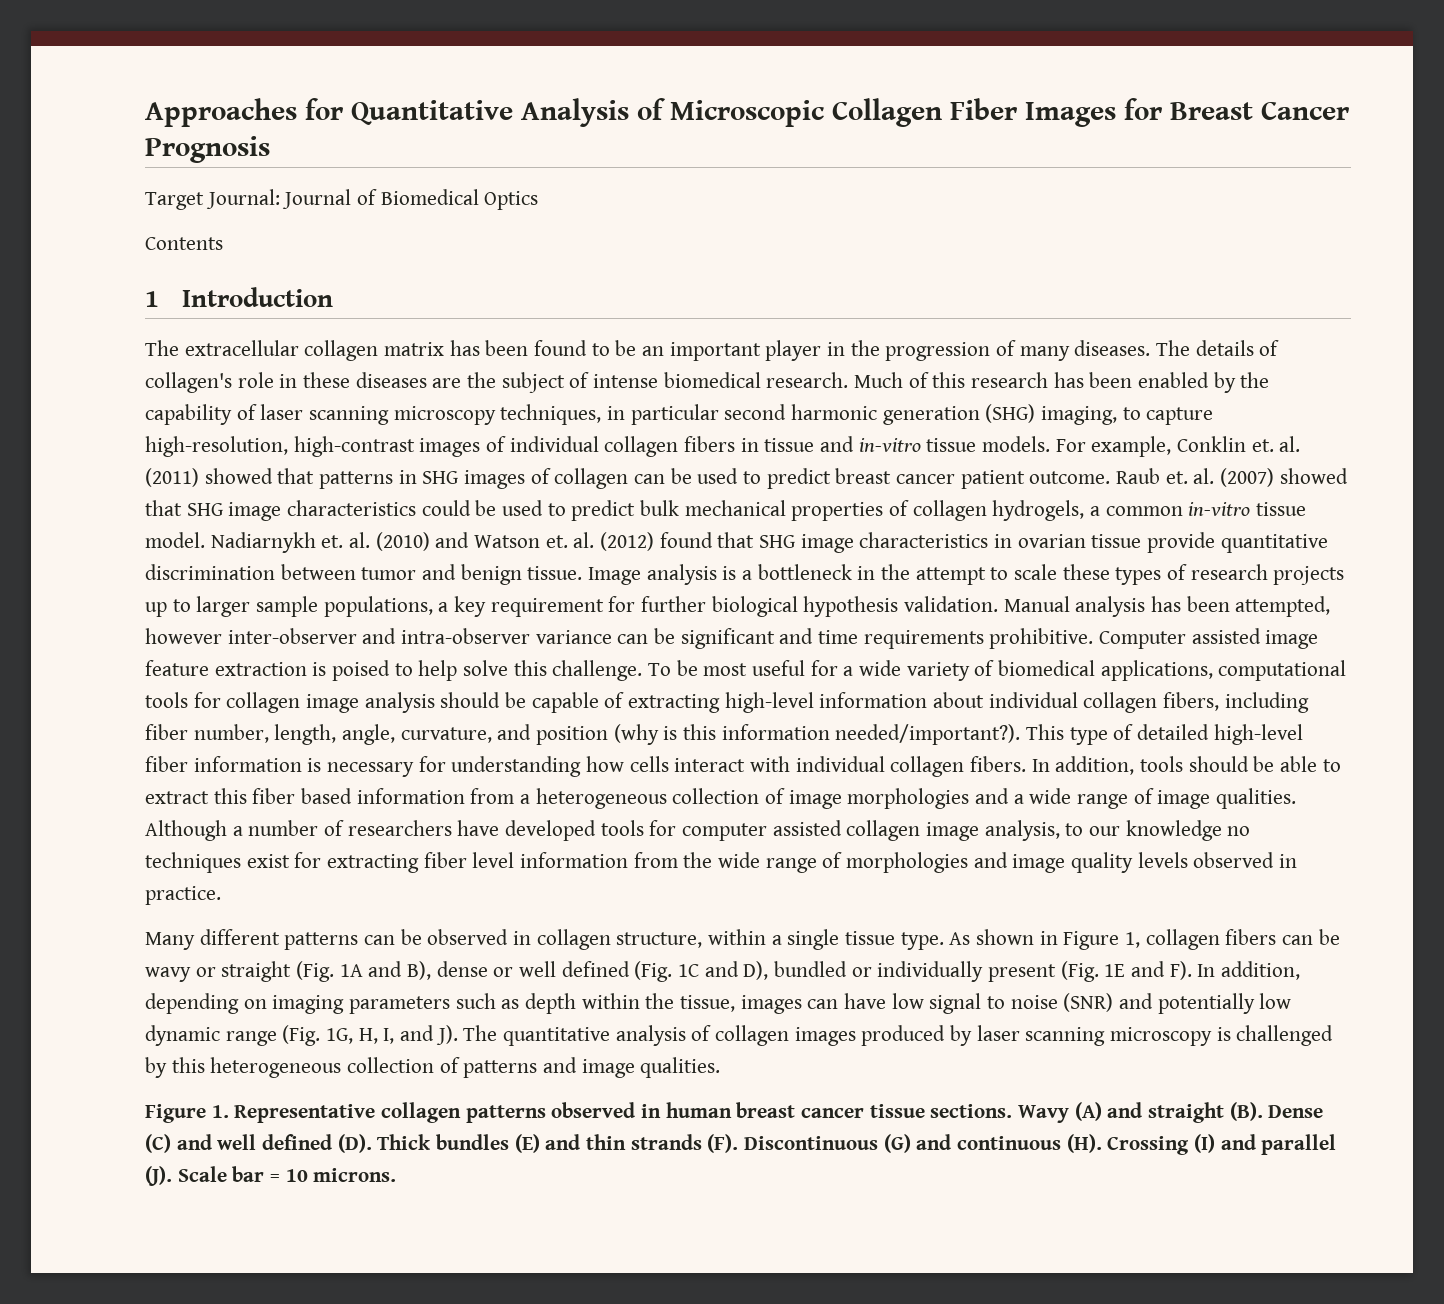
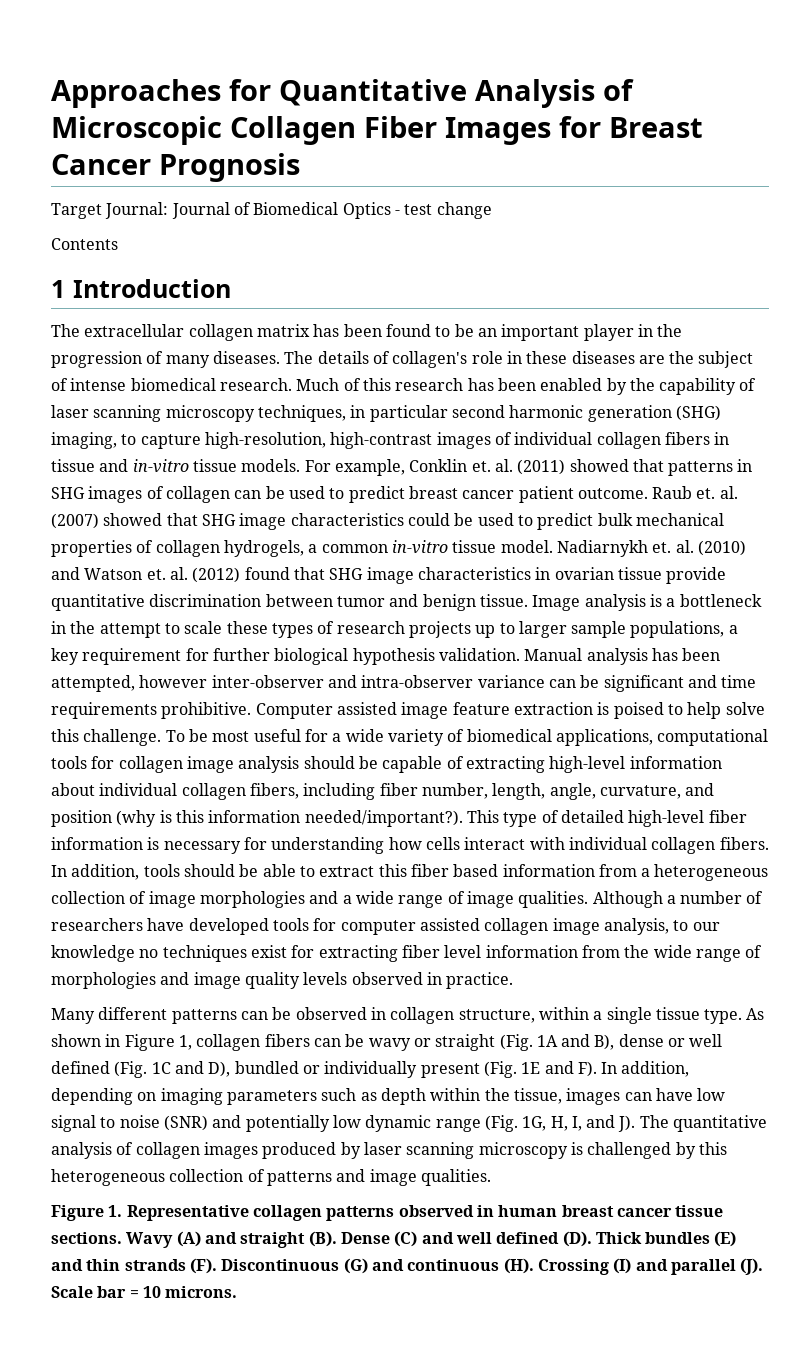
- Target Journal: Journal of Biomedical Optics
+ Target Journal: Journal of Biomedical Optics - test change

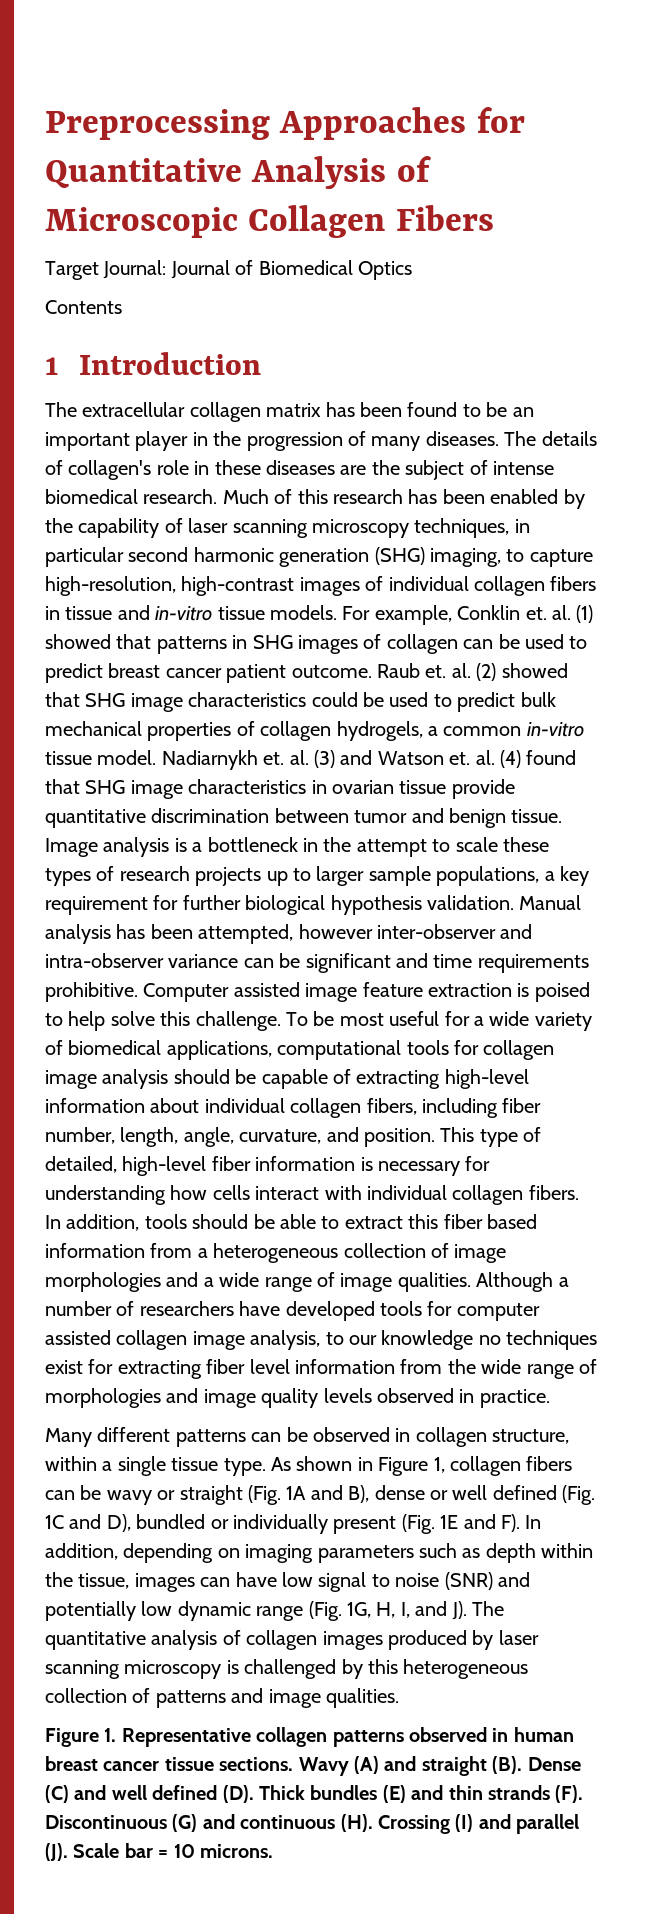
- Approaches for Quantitative Analysis of Microscopic Collagen Fiber Images for Breast Cancer Prognosis
+ Preprocessing Approaches for Quantitative Analysis of Microscopic Collagen Fibers
- Target Journal: Journal of Biomedical Optics - test change
+ Target Journal: Journal of Biomedical Optics
- For example, Conklin et. al. (2011) showed that patterns in SHG images of collagen can be used to predict breast cancer patient outcome.
+ For example, Conklin et. al. (1) showed that patterns in SHG images of collagen can be used to predict breast cancer patient outcome.
- Raub et. al. (2007) showed that SHG image characteristics could be used to predict bulk mechanical properties of collagen hydrogels, a common in-vitro tissue model.
+ Raub et. al. (2) showed that SHG image characteristics could be used to predict bulk mechanical properties of collagen hydrogels, a common in-vitro tissue model.
- Nadiarnykh et. al. (2010) and Watson et. al. (2012) found that SHG image characteristics in ovarian tissue provide quantitative discrimination between tumor and benign tissue.
+ Nadiarnykh et. al. (3) and Watson et. al. (4) found that SHG image characteristics in ovarian tissue provide quantitative discrimination between tumor and benign tissue.
- To be most useful for a wide variety of biomedical applications, computational tools for collagen image analysis should be capable of extracting high-level information about individual collagen fibers, including fiber number, length, angle, curvature, and position (why is this information needed/important?).
+ To be most useful for a wide variety of biomedical applications, computational tools for collagen image analysis should be capable of extracting high-level information about individual collagen fibers, including fiber number, length, angle, curvature, and position.
- This type of detailed high-level fiber information is necessary for understanding how cells interact with individual collagen fibers.
+ This type of detailed, high-level fiber information is necessary for understanding how cells interact with individual collagen fibers.

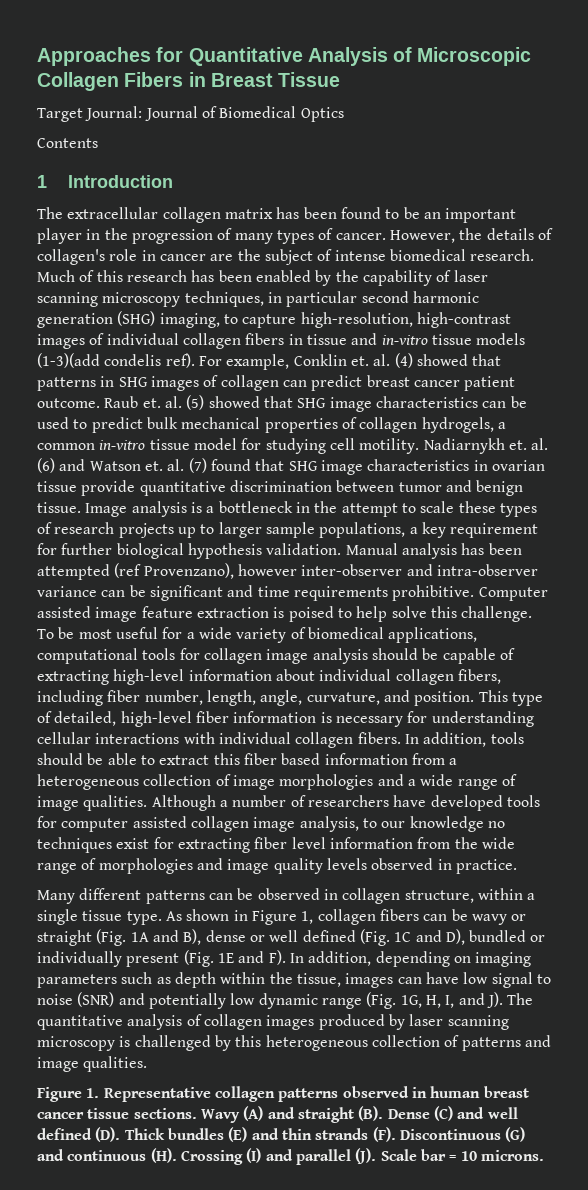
- Preprocessing Approaches for Quantitative Analysis of Microscopic Collagen Fibers
+ Approaches for Quantitative Analysis of Microscopic Collagen Fibers in Breast Tissue
- The extracellular collagen matrix has been found to be an important player in the progression of many diseases. The details of collagen's role in these diseases are the subject of intense biomedical research.
+ The extracellular collagen matrix has been found to be an important player in the progression of many types of cancer. However, the details of collagen's role in cancer are the subject of intense biomedical research.
- Much of this research has been enabled by the capability of laser scanning microscopy techniques, in particular second harmonic generation (SHG) imaging, to capture high-resolution, high-contrast images of individual collagen fibers in tissue and in-vitro tissue models.
+ Much of this research has been enabled by the capability of laser scanning microscopy techniques, in particular second harmonic generation (SHG) imaging, to capture high-resolution, high-contrast images of individual collagen fibers in tissue and in-vitro tissue models (1-3)(add condelis ref).
- For example, Conklin et. al. (1) showed that patterns in SHG images of collagen can be used to predict breast cancer patient outcome.
+ For example, Conklin et. al. (4) showed that patterns in SHG images of collagen can predict breast cancer patient outcome.
- Raub et. al. (2) showed that SHG image characteristics could be used to predict bulk mechanical properties of collagen hydrogels, a common in-vitro tissue model.
+ Raub et. al. (5) showed that SHG image characteristics can be used to predict bulk mechanical properties of collagen hydrogels, a common in-vitro tissue model for studying cell motility.
- Nadiarnykh et. al. (3) and Watson et. al. (4) found that SHG image characteristics in ovarian tissue provide quantitative discrimination between tumor and benign tissue.
+ Nadiarnykh et. al. (6) and Watson et. al. (7) found that SHG image characteristics in ovarian tissue provide quantitative discrimination between tumor and benign tissue.
- Manual analysis has been attempted, however inter-observer and intra-observer variance can be significant and time requirements prohibitive.
+ Manual analysis has been attempted (ref Provenzano), however inter-observer and intra-observer variance can be significant and time requirements prohibitive.
- This type of detailed, high-level fiber information is necessary for understanding how cells interact with individual collagen fibers.
+ This type of detailed, high-level fiber information is necessary for understanding cellular interactions with individual collagen fibers.

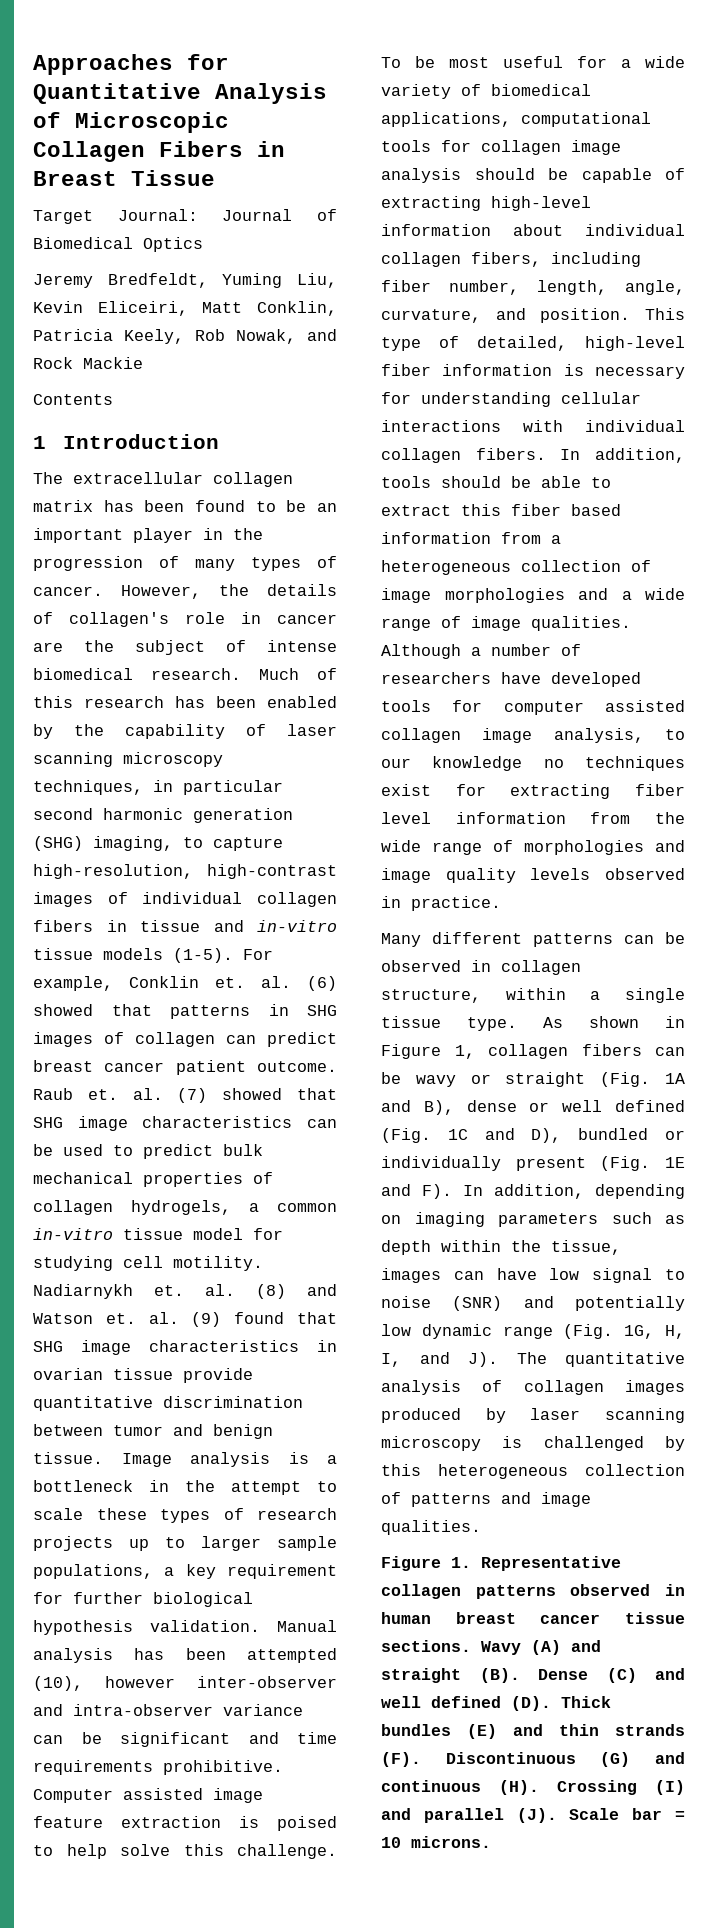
+ Jeremy Bredfeldt, Yuming Liu, Kevin Eliceiri, Matt Conklin, Patricia Keely, Rob Nowak, and Rock Mackie
- Much of this research has been enabled by the capability of laser scanning microscopy techniques, in particular second harmonic generation (SHG) imaging, to capture high-resolution, high-contrast images of individual collagen fibers in tissue and in-vitro tissue models (1-3)(add condelis ref).
+ Much of this research has been enabled by the capability of laser scanning microscopy techniques, in particular second harmonic generation (SHG) imaging, to capture high-resolution, high-contrast images of individual collagen fibers in tissue and in-vitro tissue models (1-5).
- For example, Conklin et. al. (4) showed that patterns in SHG images of collagen can predict breast cancer patient outcome.
+ For example, Conklin et. al. (6) showed that patterns in SHG images of collagen can predict breast cancer patient outcome.
- Raub et. al. (5) showed that SHG image characteristics can be used to predict bulk mechanical properties of collagen hydrogels, a common in-vitro tissue model for studying cell motility.
+ Raub et. al. (7) showed that SHG image characteristics can be used to predict bulk mechanical properties of collagen hydrogels, a common in-vitro tissue model for studying cell motility.
- Nadiarnykh et. al. (6) and Watson et. al. (7) found that SHG image characteristics in ovarian tissue provide quantitative discrimination between tumor and benign tissue.
+ Nadiarnykh et. al. (8) and Watson et. al. (9) found that SHG image characteristics in ovarian tissue provide quantitative discrimination between tumor and benign tissue.
- Manual analysis has been attempted (ref Provenzano), however inter-observer and intra-observer variance can be significant and time requirements prohibitive.
+ Manual analysis has been attempted (10), however inter-observer and intra-observer variance can be significant and time requirements prohibitive.

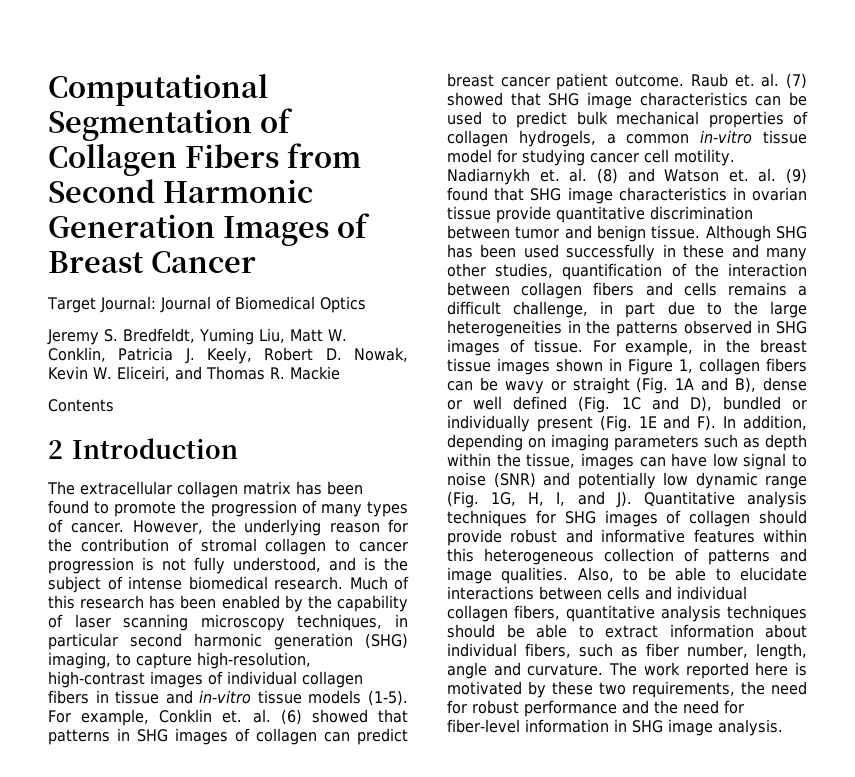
- Approaches for Quantitative Analysis of Microscopic Collagen Fibers in Breast Tissue
+ Computational Segmentation of Collagen Fibers from Second Harmonic Generation Images of Breast Cancer
- Jeremy Bredfeldt, Yuming Liu, Kevin Eliceiri, Matt Conklin, Patricia Keely, Rob Nowak, and Rock Mackie
+ Jeremy S. Bredfeldt, Yuming Liu, Matt W. Conklin, Patricia J. Keely, Robert D. Nowak, Kevin W. Eliceiri, and Thomas R. Mackie
- 1 Introduction
+ 2 Introduction
- The extracellular collagen matrix has been found to be an important player in the progression of many types of cancer.
+ The extracellular collagen matrix has been found to promote the progression of many types of cancer.
- However, the details of collagen's role in cancer are the subject of intense biomedical research.
+ However, the underlying reason for the contribution of stromal collagen to cancer progression is not fully understood, and is the subject of intense biomedical research.
- Raub et. al. (7) showed that SHG image characteristics can be used to predict bulk mechanical properties of collagen hydrogels, a common in-vitro tissue model for studying cell motility.
+ Raub et. al. (7) showed that SHG image characteristics can be used to predict bulk mechanical properties of collagen hydrogels, a common in-vitro tissue model for studying cancer cell motility.
- Image analysis is a bottleneck in the attempt to scale these types of research projects up to larger sample populations, a key requirement for further biological hypothesis validation. Manual analysis has been attempted (10), however inter-observer and intra-observer variance can be significant and time requirements prohibitive. Computer assisted image feature extraction is poised to help solve this challenge. To be most useful for a wide variety of biomedical applications, computational tools for collagen image analysis should be capable of extracting high-level information about individual collagen fibers, including fiber number, length, angle, curvature, and position. This type of detailed, high-level fiber information is necessary for understanding cellular interactions with individual collagen fibers. In addition, tools should be able to extract this fiber based information from a heterogeneous collection of image morphologies and a wide range of image qualities. Although a number of researchers have developed tools for computer assisted collagen image analysis, to our knowledge no techniques exist for extracting fiber level information from the wide range of morphologies and image quality levels observed in practice.
- Many different patterns can be observed in collagen structure, within a single tissue type. As shown in Figure 1, collagen fibers can be wavy or straight (Fig. 1A and B), dense or well defined (Fig. 1C and D), bundled or individually present (Fig. 1E and F). In addition, depending on imaging parameters such as depth within the tissue, images can have low signal to noise (SNR) and potentially low dynamic range (Fig. 1G, H, I, and J). The quantitative analysis of collagen images produced by laser scanning microscopy is challenged by this heterogeneous collection of patterns and image qualities.
- Figure 1. Representative collagen patterns observed in human breast cancer tissue sections. Wavy (A) and straight (B). Dense (C) and well defined (D). Thick bundles (E) and thin strands (F). Discontinuous (G) and continuous (H). Crossing (I) and parallel (J). Scale bar = 10 microns.
+ Although SHG has been used successfully in these and many other studies, quantification of the interaction between collagen fibers and cells remains a difficult challenge, in part due to the large heterogeneities in the patterns observed in SHG images of tissue. For example, in the breast tissue images shown in Figure 1, collagen fibers can be wavy or straight (Fig. 1A and B), dense or well defined (Fig. 1C and D), bundled or individually present (Fig. 1E and F). In addition, depending on imaging parameters such as depth within the tissue, images can have low signal to noise (SNR) and potentially low dynamic range (Fig. 1G, H, I, and J). Quantitative analysis techniques for SHG images of collagen should provide robust and informative features within this heterogeneous collection of patterns and image qualities. Also, to be able to elucidate interactions between cells and individual collagen fibers, quantitative analysis techniques should be able to extract information about individual fibers, such as fiber number, length, angle and curvature. The work reported here is motivated by these two requirements, the need for robust performance and the need for fiber-level information in SHG image analysis.

